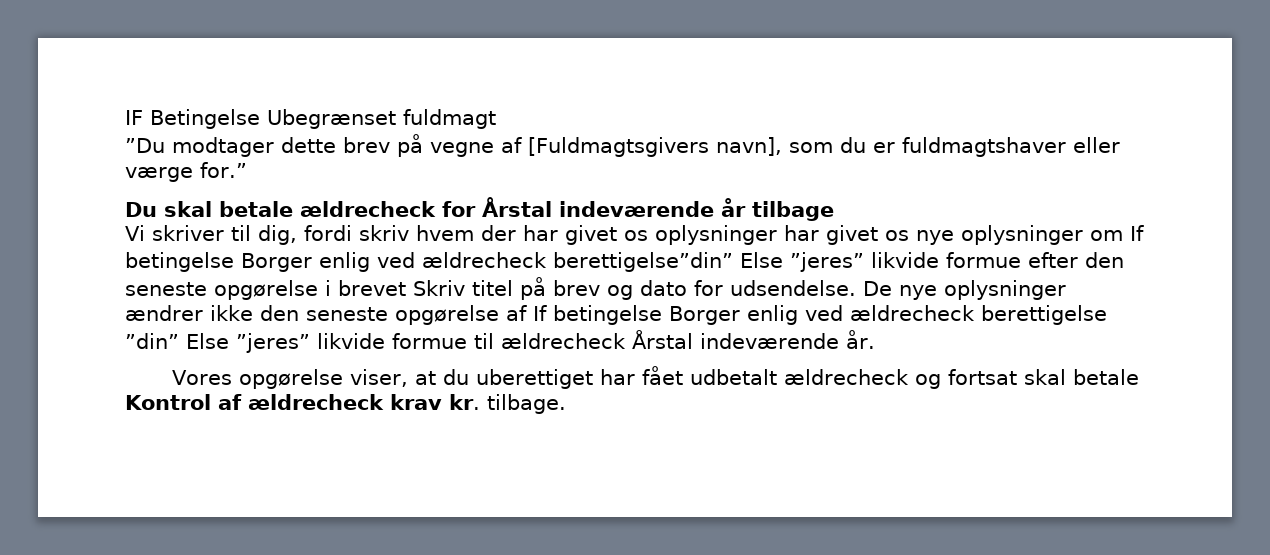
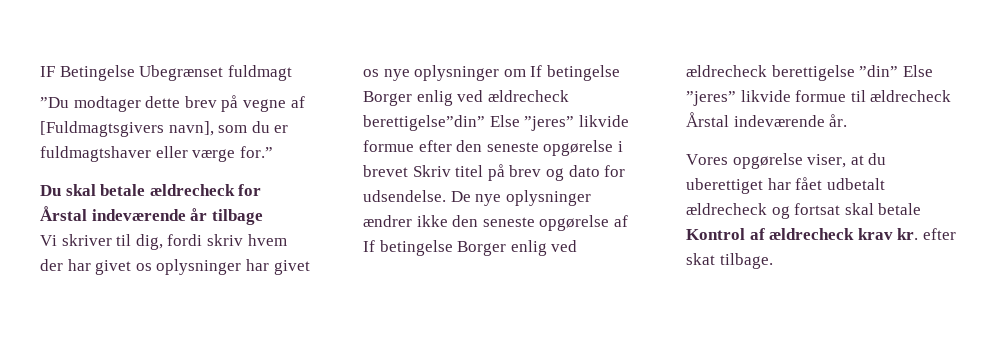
- Vores opgørelse viser, at du uberettiget har fået udbetalt ældrecheck og fortsat skal betale Kontrol af ældrecheck krav kr. tilbage.
+ Vores opgørelse viser, at du uberettiget har fået udbetalt ældrecheck og fortsat skal betale Kontrol af ældrecheck krav kr. efter skat tilbage.

